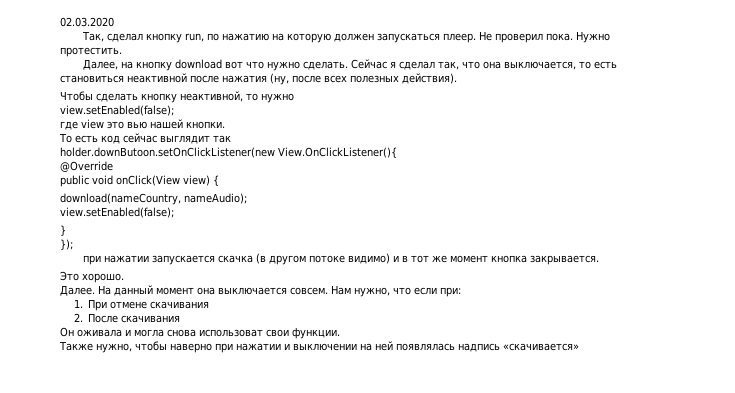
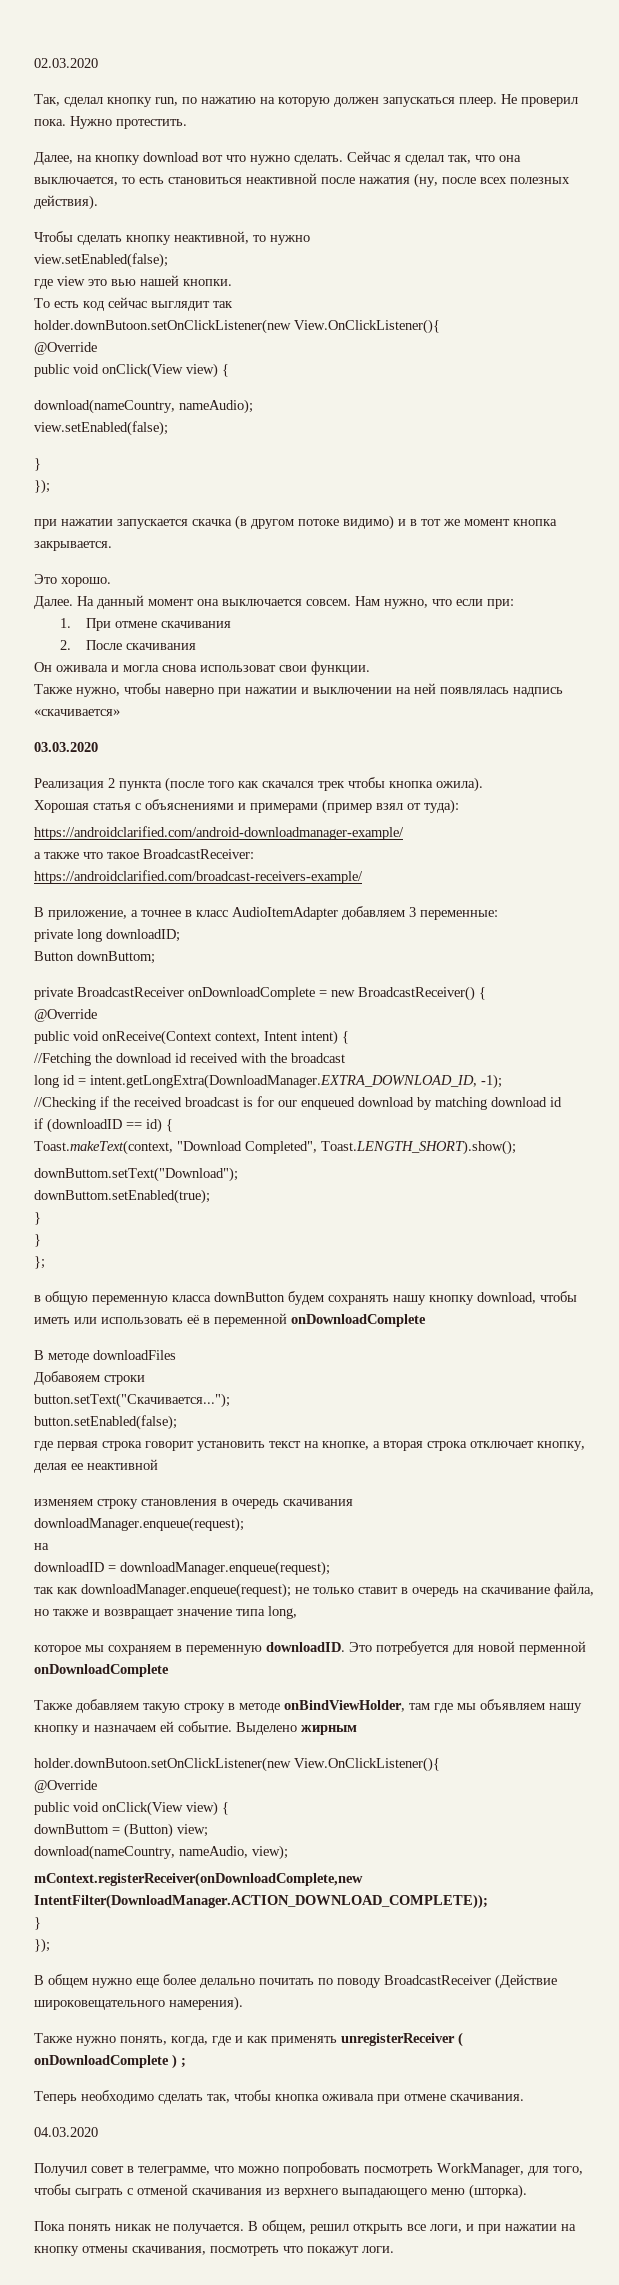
+ 03.03.2020
+ Реализация 2 пункта (после того как скачался трек чтобы кнопка ожила).
+ Хорошая статья с объяснениями и примерами (пример взял от туда):
+ https://androidclarified.com/android-downloadmanager-example/
+ а также что такое BroadcastReceiver:
+ https://androidclarified.com/broadcast-receivers-example/
+ В приложение, а точнее в класс AudioItemAdapter добавляем 3 переменные:
+ private long downloadID;
+ Button downButtom;
+ private BroadcastReceiver onDownloadComplete = new BroadcastReceiver() {
+ @Override
+ public void onReceive(Context context, Intent intent) {
+ //Fetching the download id received with the broadcast
+ long id = intent.getLongExtra(DownloadManager.EXTRA_DOWNLOAD_ID, -1);
+ //Checking if the received broadcast is for our enqueued download by matching download id
+ if (downloadID == id) {
+ Toast.makeText(context, "Download Completed", Toast.LENGTH_SHORT).show();
+ downButtom.setText("Download");
+ downButtom.setEnabled(true);
+ }
+ }
+ };
+ в общую переменную класса downButton будем сохранять нашу кнопку download, чтобы иметь или использовать её в переменной onDownloadComplete
+ В методе downloadFiles
+ Добавояем строки
+ button.setText("Скачивается...");
+ button.setEnabled(false);
+ где первая строка говорит установить текст на кнопке, а вторая строка отключает кнопку, делая ее неактивной
+ изменяем строку становления в очередь скачивания
+ downloadManager.enqueue(request);
+ на
+ downloadID = downloadManager.enqueue(request);
+ так как downloadManager.enqueue(request); не только ставит в очередь на скачивание файла, но также и возвращает значение типа long,
+ которое мы сохраняем в переменную downloadID. Это потребуется для новой перменной onDownloadComplete
+ Также добавляем такую строку в методе onBindViewHolder, там где мы объявляем нашу кнопку и назначаем ей событие. Выделено жирным
+ holder.downButoon.setOnClickListener(new View.OnClickListener(){
+ @Override
+ public void onClick(View view) {
+ downButtom = (Button) view;
+ download(nameCountry, nameAudio, view);
+ mContext.registerReceiver(onDownloadComplete,new IntentFilter(DownloadManager.ACTION_DOWNLOAD_COMPLETE));
+ }
+ });
+ В общем нужно еще более делально почитать по поводу BroadcastReceiver (Действие широковещательного намерения).
+ Также нужно понять, когда, где и как применять unregisterReceiver ( onDownloadComplete ) ;
+ Теперь необходимо сделать так, чтобы кнопка оживала при отмене скачивания.
+ 04.03.2020
+ Получил совет в телеграмме, что можно попробовать посмотреть WorkManager, для того, чтобы сыграть с отменой скачивания из верхнего выпадающего меню (шторка).
+ Пока понять никак не получается. В общем, решил открыть все логи, и при нажатии на кнопку отмены скачивания, посмотреть что покажут логи.

